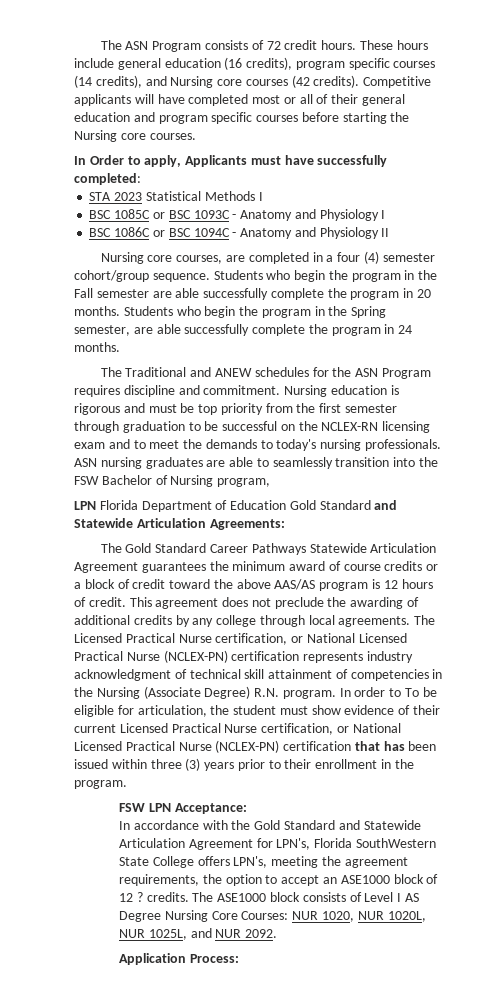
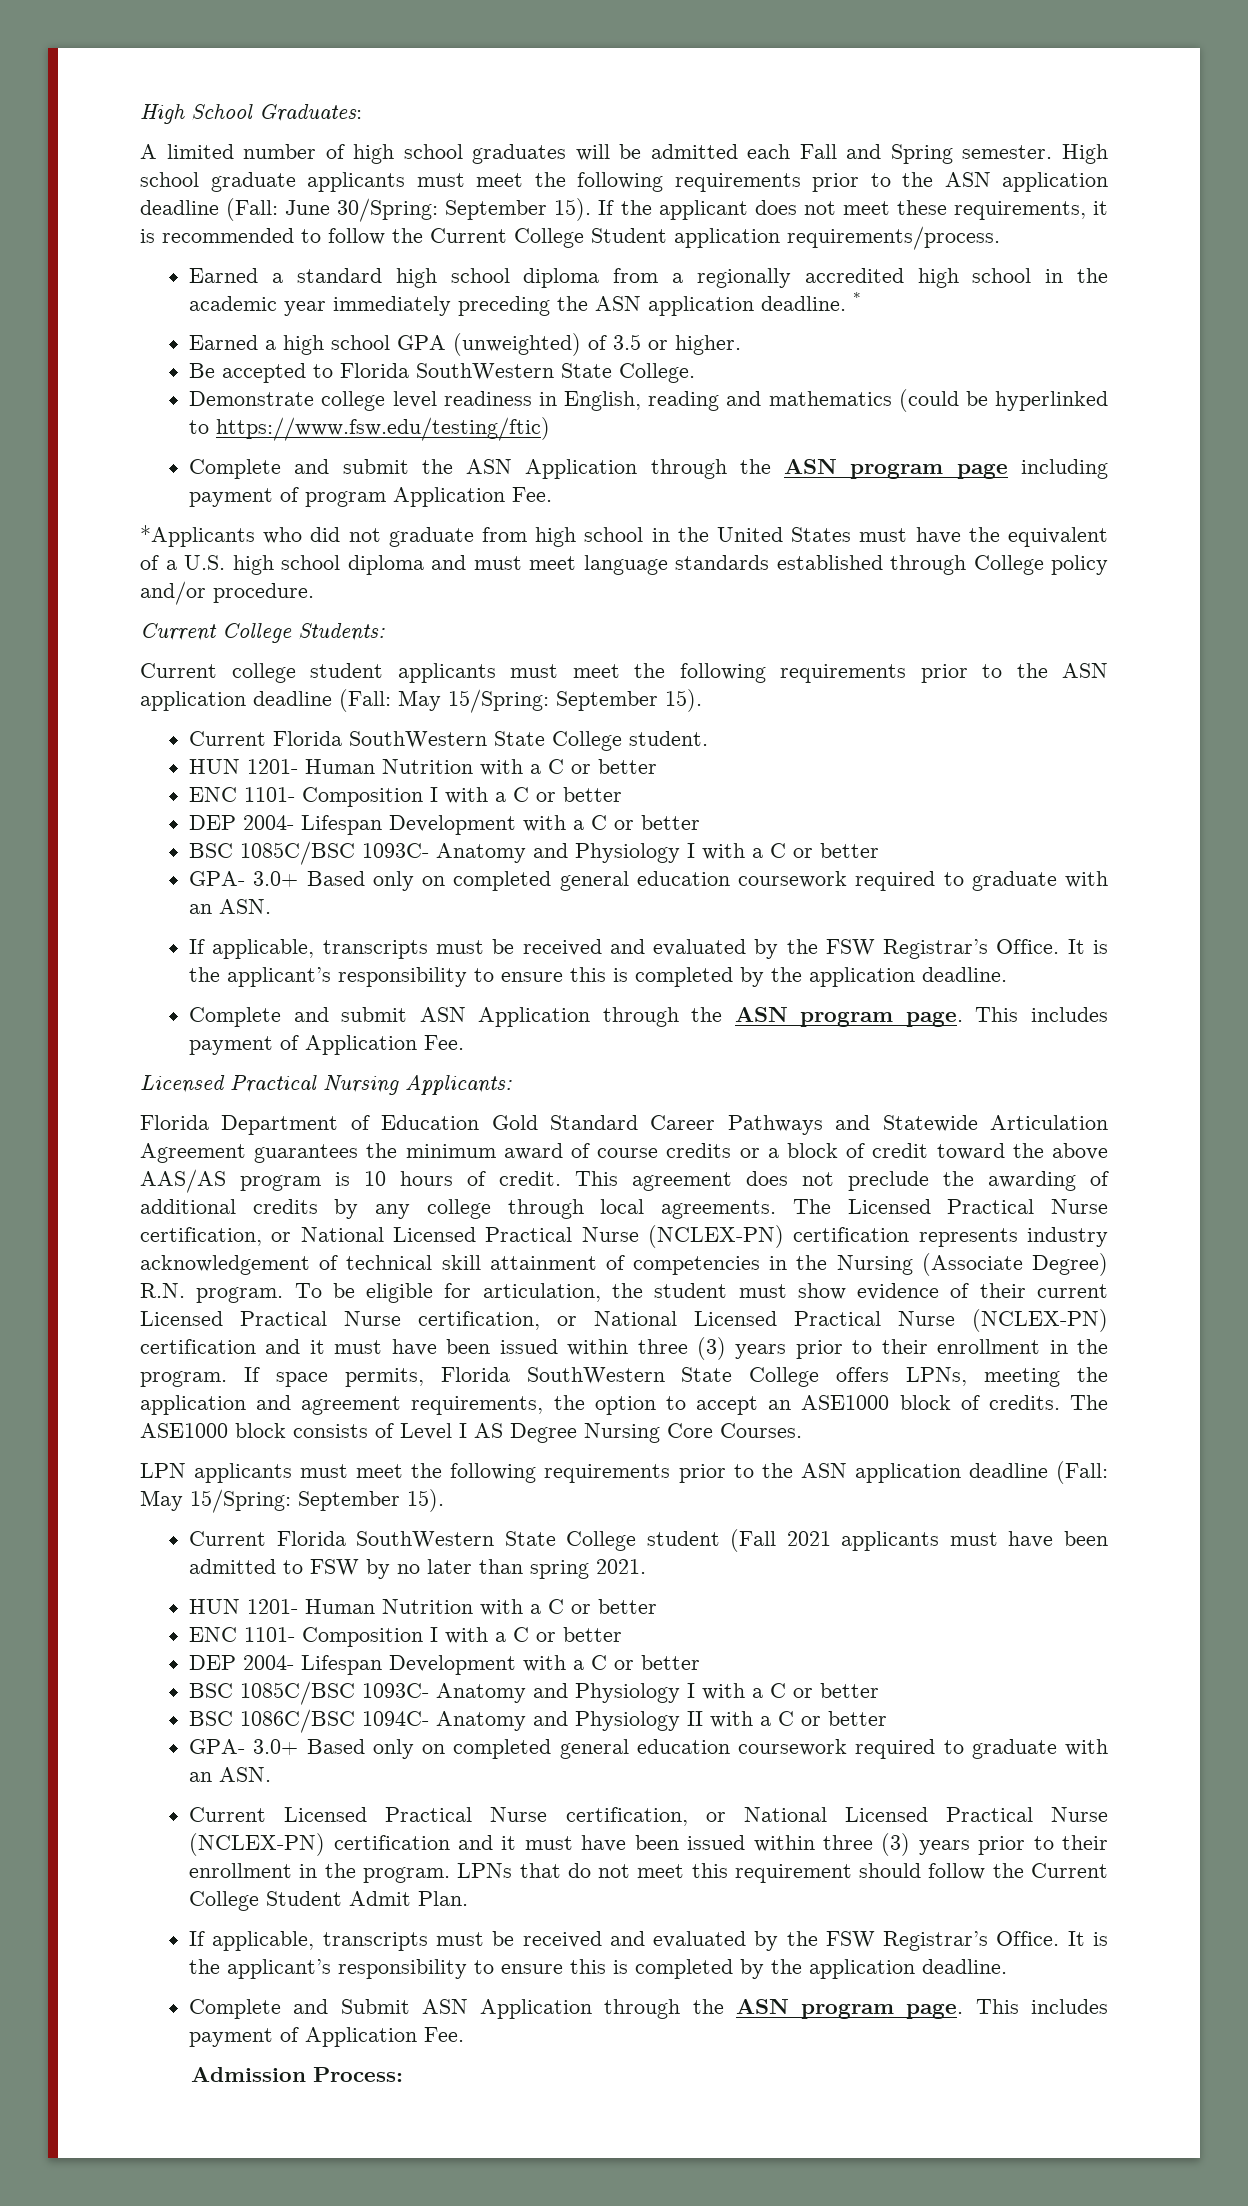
- The ASN Program consists of 72 credit hours. These hours include general education (16 credits), program specific courses (14 credits), and Nursing core courses (42 credits). Competitive applicants will have completed most or all of their general education and program specific courses before starting the Nursing core courses.
- In Order to apply, Applicants must have successfully completed:
- STA 2023 Statistical Methods I
- BSC 1085C or BSC 1093C - Anatomy and Physiology I
- BSC 1086C or BSC 1094C - Anatomy and Physiology II
- Nursing core courses, are completed in a four (4) semester cohort/group sequence. Students who begin the program in the Fall semester are able successfully complete the program in 20 months. Students who begin the program in the Spring semester, are able successfully complete the program in 24 months.
- The Traditional and ANEW schedules for the ASN Program requires discipline and commitment. Nursing education is rigorous and must be top priority from the first semester through graduation to be successful on the NCLEX-RN licensing exam and to meet the demands to today's nursing professionals. ASN nursing graduates are able to seamlessly transition into the FSW Bachelor of Nursing program,
- LPN Florida Department of Education Gold Standard and Statewide Articulation Agreements:
- The Gold Standard Career Pathways Statewide Articulation Agreement guarantees the minimum award of course credits or a block of credit toward the above AAS/AS program is 12 hours of credit.
+ High School Graduates:
+ A limited number of high school graduates will be admitted each Fall and Spring semester. High school graduate applicants must meet the following requirements prior to the ASN application deadline (Fall: June 30/Spring: September 15). If the applicant does not meet these requirements, it is recommended to follow the Current College Student application requirements/process.
+ Earned a standard high school diploma from a regionally accredited high school in the academic year immediately preceding the ASN application deadline. *
+ Earned a high school GPA (unweighted) of 3.5 or higher.
+ Be accepted to Florida SouthWestern State College.
+ Demonstrate college level readiness in English, reading and mathematics (could be hyperlinked to https://www.fsw.edu/testing/ftic)
+ Complete and submit the ASN Application through the ASN program page including payment of program Application Fee.
+ *Applicants who did not graduate from high school in the United States must have the equivalent of a U.S. high school diploma and must meet language standards established through College policy and/or procedure.
+ Current College Students:
+ Current college student applicants must meet the following requirements prior to the ASN application deadline (Fall: May 15/Spring: September 15).
+ Current Florida SouthWestern State College student.
+ HUN 1201- Human Nutrition with a C or better
+ ENC 1101- Composition I with a C or better
+ DEP 2004- Lifespan Development with a C or better
+ BSC 1085C/BSC 1093C- Anatomy and Physiology I with a C or better
+ GPA- 3.0+ Based only on completed general education coursework required to graduate with an ASN.
+ If applicable, transcripts must be received and evaluated by the FSW Registrar’s Office. It is the applicant’s responsibility to ensure this is completed by the application deadline.
+ Complete and submit ASN Application through the ASN program page. This includes payment of Application Fee.
+ Licensed Practical Nursing Applicants:
+ Florida Department of Education Gold Standard Career Pathways and Statewide Articulation Agreement guarantees the minimum award of course credits or a block of credit toward the above AAS/AS program is 10 hours of credit.
- The Licensed Practical Nurse certification, or National Licensed Practical Nurse (NCLEX-PN) certification represents industry acknowledgment of technical skill attainment of competencies in the Nursing (Associate Degree) R.N. program.
+ The Licensed Practical Nurse certification, or National Licensed Practical Nurse (NCLEX-PN) certification represents industry acknowledgement of technical skill attainment of competencies in the Nursing (Associate Degree) R.N. program.
- In order to To be eligible for articulation, the student must show evidence of their current Licensed Practical Nurse certification, or National Licensed Practical Nurse (NCLEX-PN) certification that has been issued within three (3) years prior to their enrollment in the program.
- FSW LPN Acceptance:
- In accordance with the Gold Standard and Statewide Articulation Agreement for LPN's, Florida SouthWestern State College offers LPN's, meeting the agreement requirements, the option to accept an ASE1000 block of 12 ? credits.
+ To be eligible for articulation, the student must show evidence of their current Licensed Practical Nurse certification, or National Licensed Practical Nurse (NCLEX-PN) certification and it must have been issued within three (3) years prior to their enrollment in the program. If space permits, Florida SouthWestern State College offers LPNs, meeting the application and agreement requirements, the option to accept an ASE1000 block of credits.
- The ASE1000 block consists of Level I AS Degree Nursing Core Courses: NUR 1020, NUR 1020L, NUR 1025L, and NUR 2092.
- Application Process:
+ The ASE1000 block consists of Level I AS Degree Nursing Core Courses.
+ LPN applicants must meet the following requirements prior to the ASN application deadline (Fall: May 15/Spring: September 15).
+ Current Florida SouthWestern State College student (Fall 2021 applicants must have been admitted to FSW by no later than spring 2021.
+ HUN 1201- Human Nutrition with a C or better
+ ENC 1101- Composition I with a C or better
+ DEP 2004- Lifespan Development with a C or better
+ BSC 1085C/BSC 1093C- Anatomy and Physiology I with a C or better
+ BSC 1086C/BSC 1094C- Anatomy and Physiology II with a C or better
+ GPA- 3.0+ Based only on completed general education coursework required to graduate with an ASN.
+ Current Licensed Practical Nurse certification, or National Licensed Practical Nurse (NCLEX-PN) certification and it must have been issued within three (3) years prior to their enrollment in the program. LPNs that do not meet this requirement should follow the Current College Student Admit Plan.
+ If applicable, transcripts must be received and evaluated by the FSW Registrar’s Office. It is the applicant’s responsibility to ensure this is completed by the application deadline.
+ Complete and Submit ASN Application through the ASN program page. This includes payment of Application Fee.
+ Admission Process:

